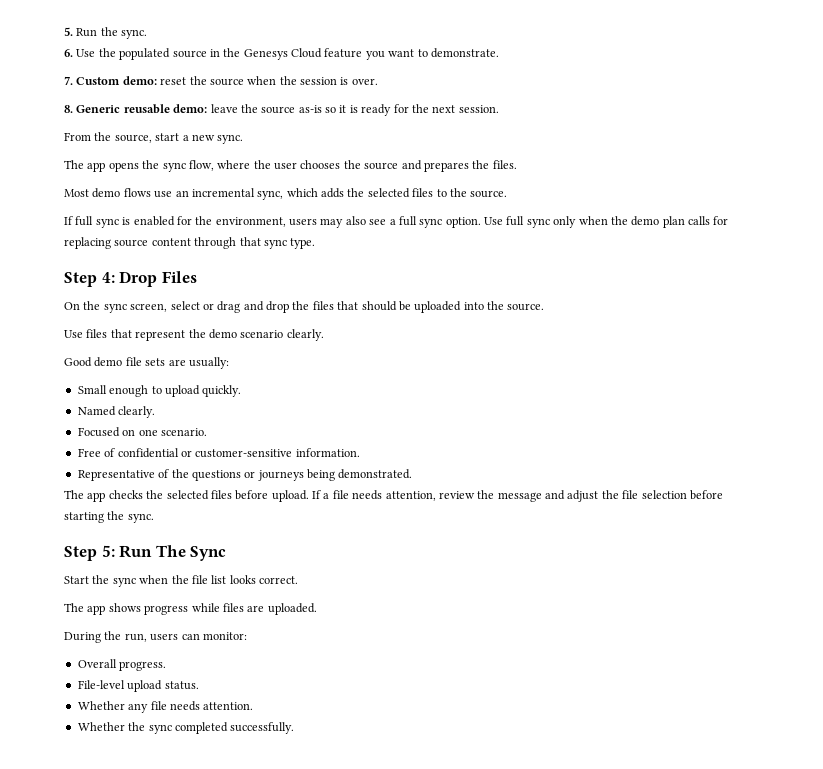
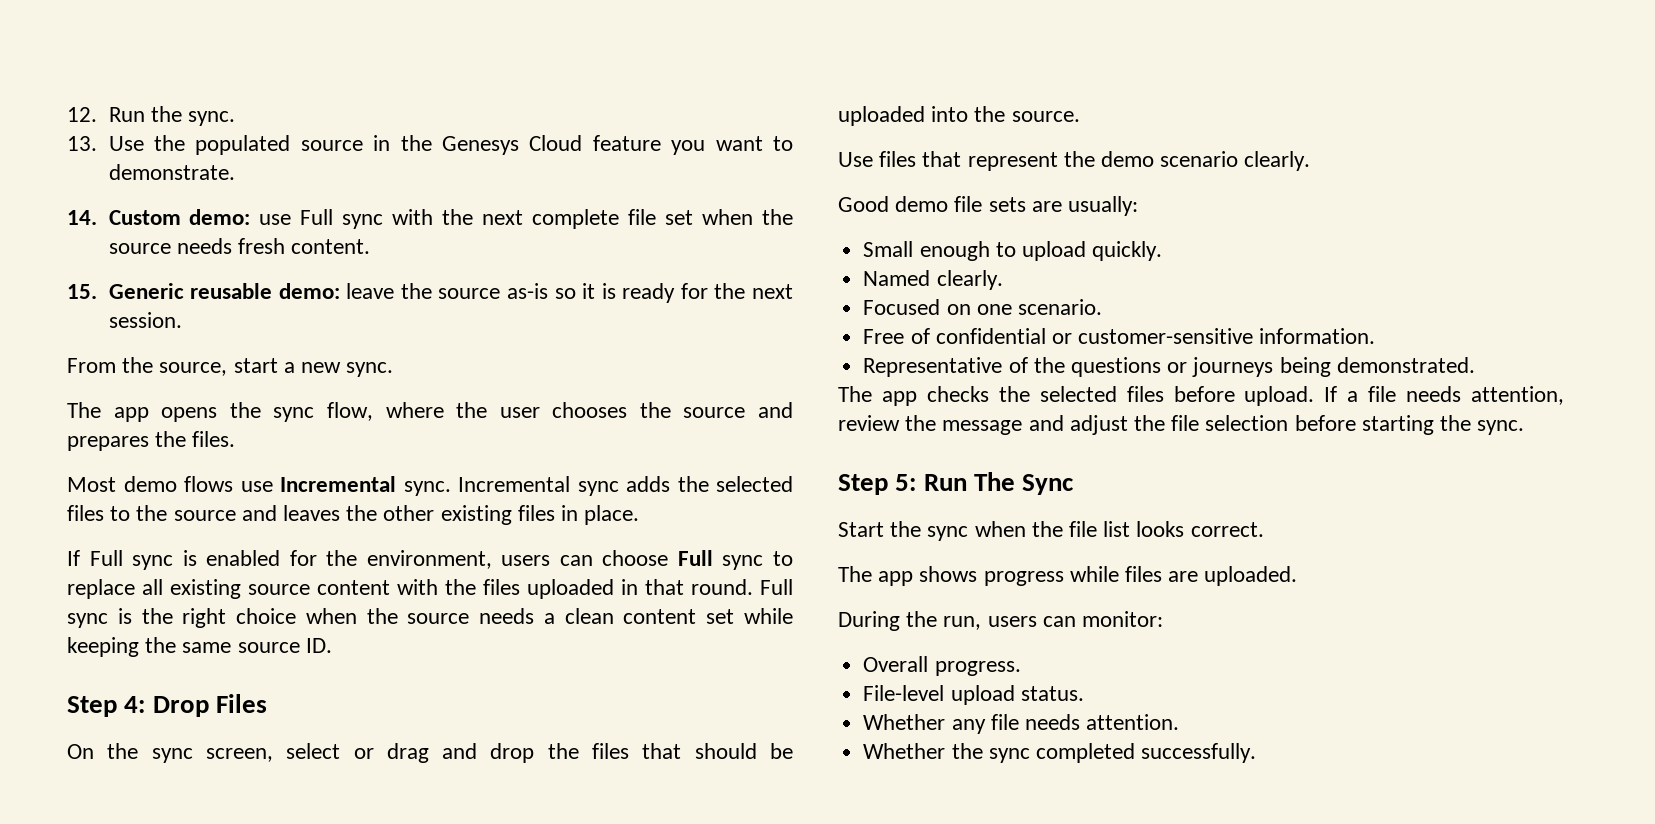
- 5. Run the sync.
+ 12. Run the sync.
- 6. Use the populated source in the Genesys Cloud feature you want to demonstrate.
+ 13. Use the populated source in the Genesys Cloud feature you want to demonstrate.
- 7. Custom demo: reset the source when the session is over.
- 8. Generic reusable demo: leave the source as-is so it is ready for the next session.
+ 14. Custom demo: use Full sync with the next complete file set when the source needs fresh content.
+ 15. Generic reusable demo: leave the source as-is so it is ready for the next session.
- Most demo flows use an incremental sync, which adds the selected files to the source.
- If full sync is enabled for the environment, users may also see a full sync option. Use full sync only when the demo plan calls for replacing source content through that sync type.
+ Most demo flows use Incremental sync. Incremental sync adds the selected files to the source and leaves the other existing files in place.
+ If Full sync is enabled for the environment, users can choose Full sync to replace all existing source content with the files uploaded in that round. Full sync is the right choice when the source needs a clean content set while keeping the same source ID.

